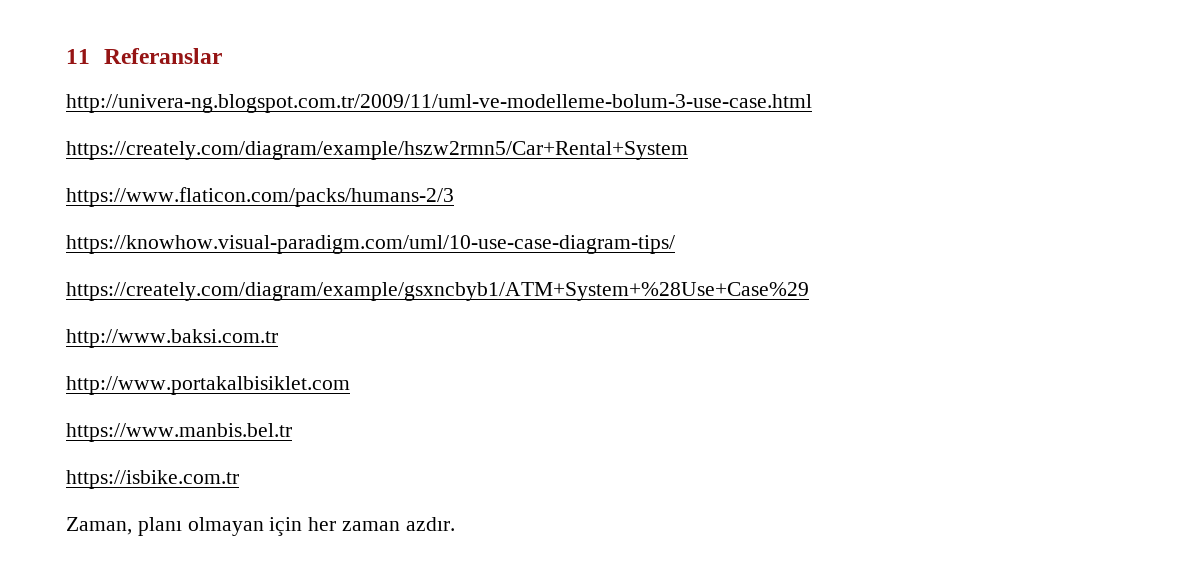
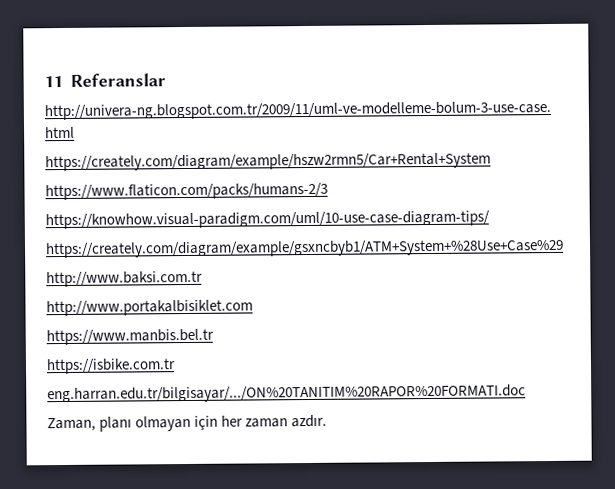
+ eng.harran.edu.tr/bilgisayar/.../ON%20TANITIM%20RAPOR%20FORMATI.doc

